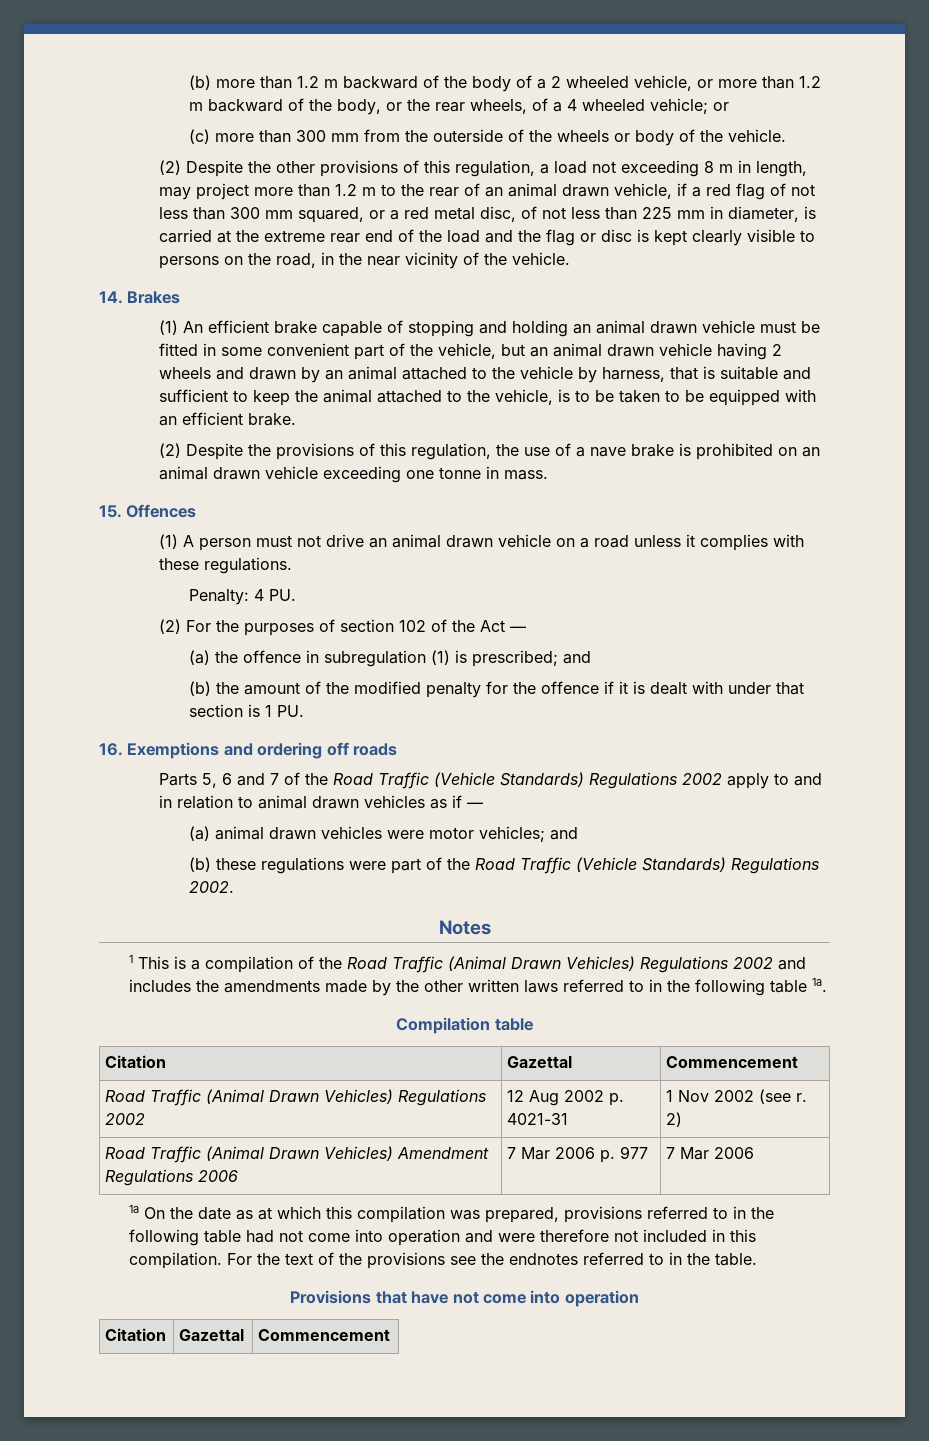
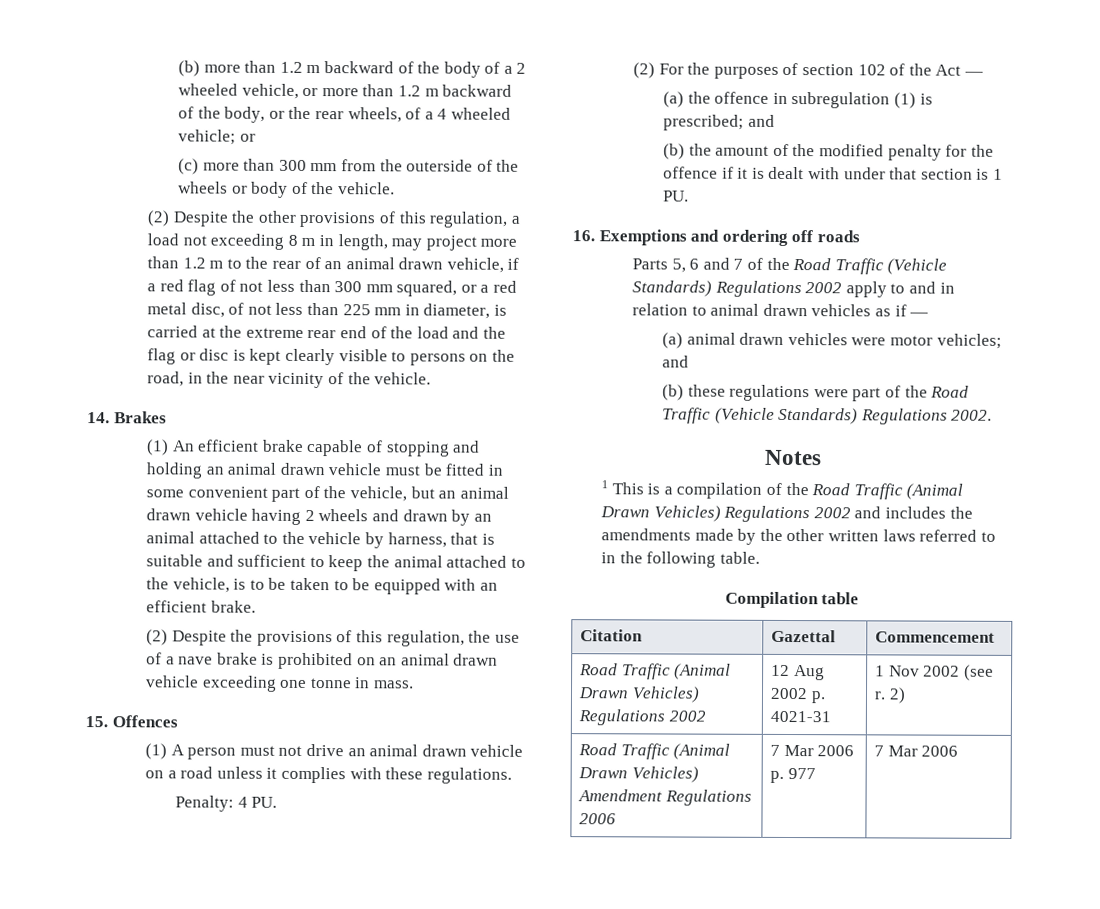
- 1 This is a compilation of the Road Traffic (Animal Drawn Vehicles) Regulations 2002 and includes the amendments made by the other written laws referred to in the following table 1a.
+ 1 This is a compilation of the Road Traffic (Animal Drawn Vehicles) Regulations 2002 and includes the amendments made by the other written laws referred to in the following table.
- 1a On the date as at which this compilation was prepared, provisions referred to in the following table had not come into operation and were therefore not included in this compilation. For the text of the provisions see the endnotes referred to in the table.
- Provisions that have not come into operation
- Citation | Gazettal | Commencement

